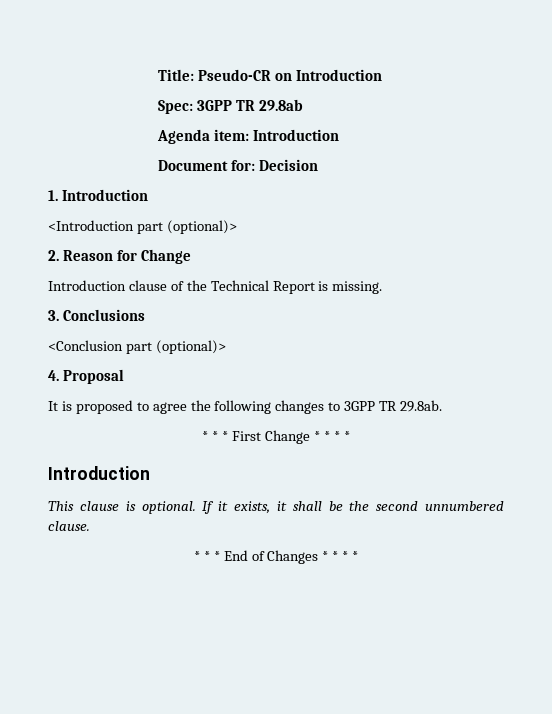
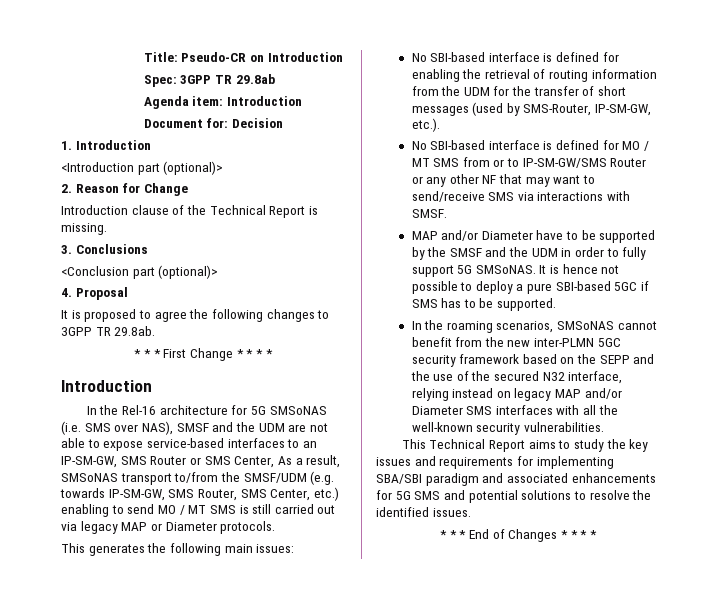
- This clause is optional. If it exists, it shall be the second unnumbered clause.
+ In the Rel-16 architecture for 5G SMSoNAS (i.e. SMS over NAS), SMSF and the UDM are not able to expose service-based interfaces to an IP-SM-GW, SMS Router or SMS Center, As a result, SMSoNAS transport to/from the SMSF/UDM (e.g. towards IP-SM-GW, SMS Router, SMS Center, etc.) enabling to send MO / MT SMS is still carried out via legacy MAP or Diameter protocols.
+ This generates the following main issues:
+ No SBI-based interface is defined for enabling the retrieval of routing information from the UDM for the transfer of short messages (used by SMS-Router, IP-SM-GW, etc.).
+ No SBI-based interface is defined for MO / MT SMS from or to IP-SM-GW/SMS Router or any other NF that may want to send/receive SMS via interactions with SMSF.
+ MAP and/or Diameter have to be supported by the SMSF and the UDM in order to fully support 5G SMSoNAS. It is hence not possible to deploy a pure SBI-based 5GC if SMS has to be supported.
+ In the roaming scenarios, SMSoNAS cannot benefit from the new inter-PLMN 5GC security framework based on the SEPP and the use of the secured N32 interface, relying instead on legacy MAP and/or Diameter SMS interfaces with all the well-known security vulnerabilities.
+ This Technical Report aims to study the key issues and requirements for implementing SBA/SBI paradigm and associated enhancements for 5G SMS and potential solutions to resolve the identified issues.

